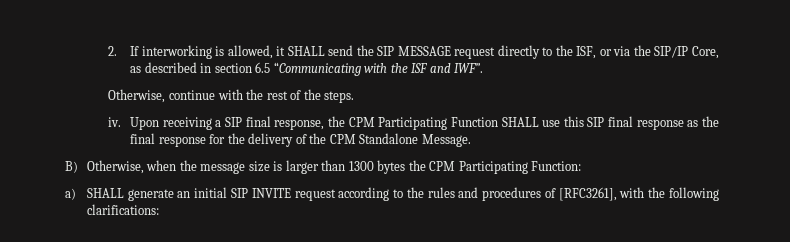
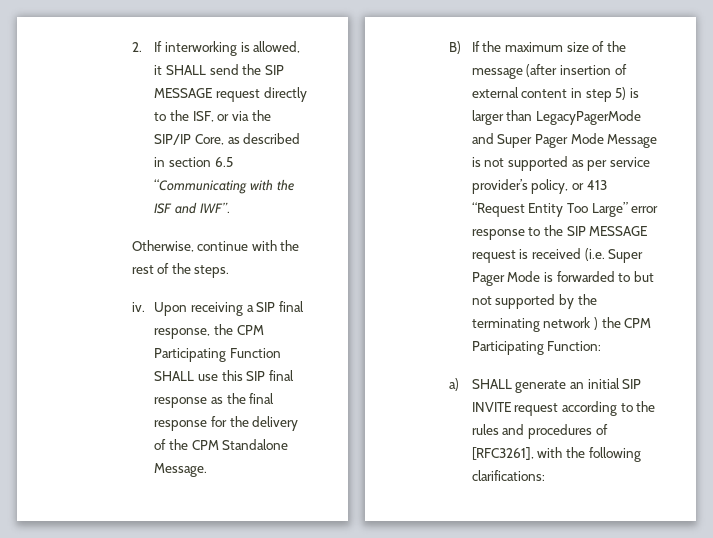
- B) Otherwise, when the message size is larger than 1300 bytes the CPM Participating Function:
+ B) If the maximum size of the message (after insertion of external content in step 5) is larger than LegacyPagerMode and Super Pager Mode Message is not supported as per service provider’s policy, or 413 “Request Entity Too Large” error response to the SIP MESSAGE request is received (i.e. Super Pager Mode is forwarded to but not supported by the terminating network ) the CPM Participating Function:

